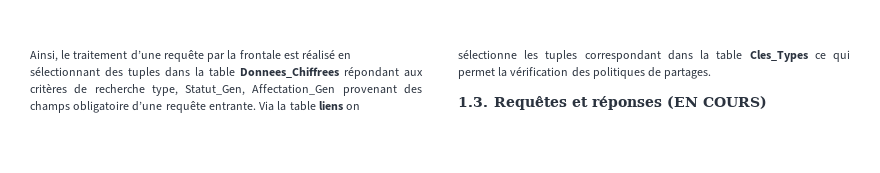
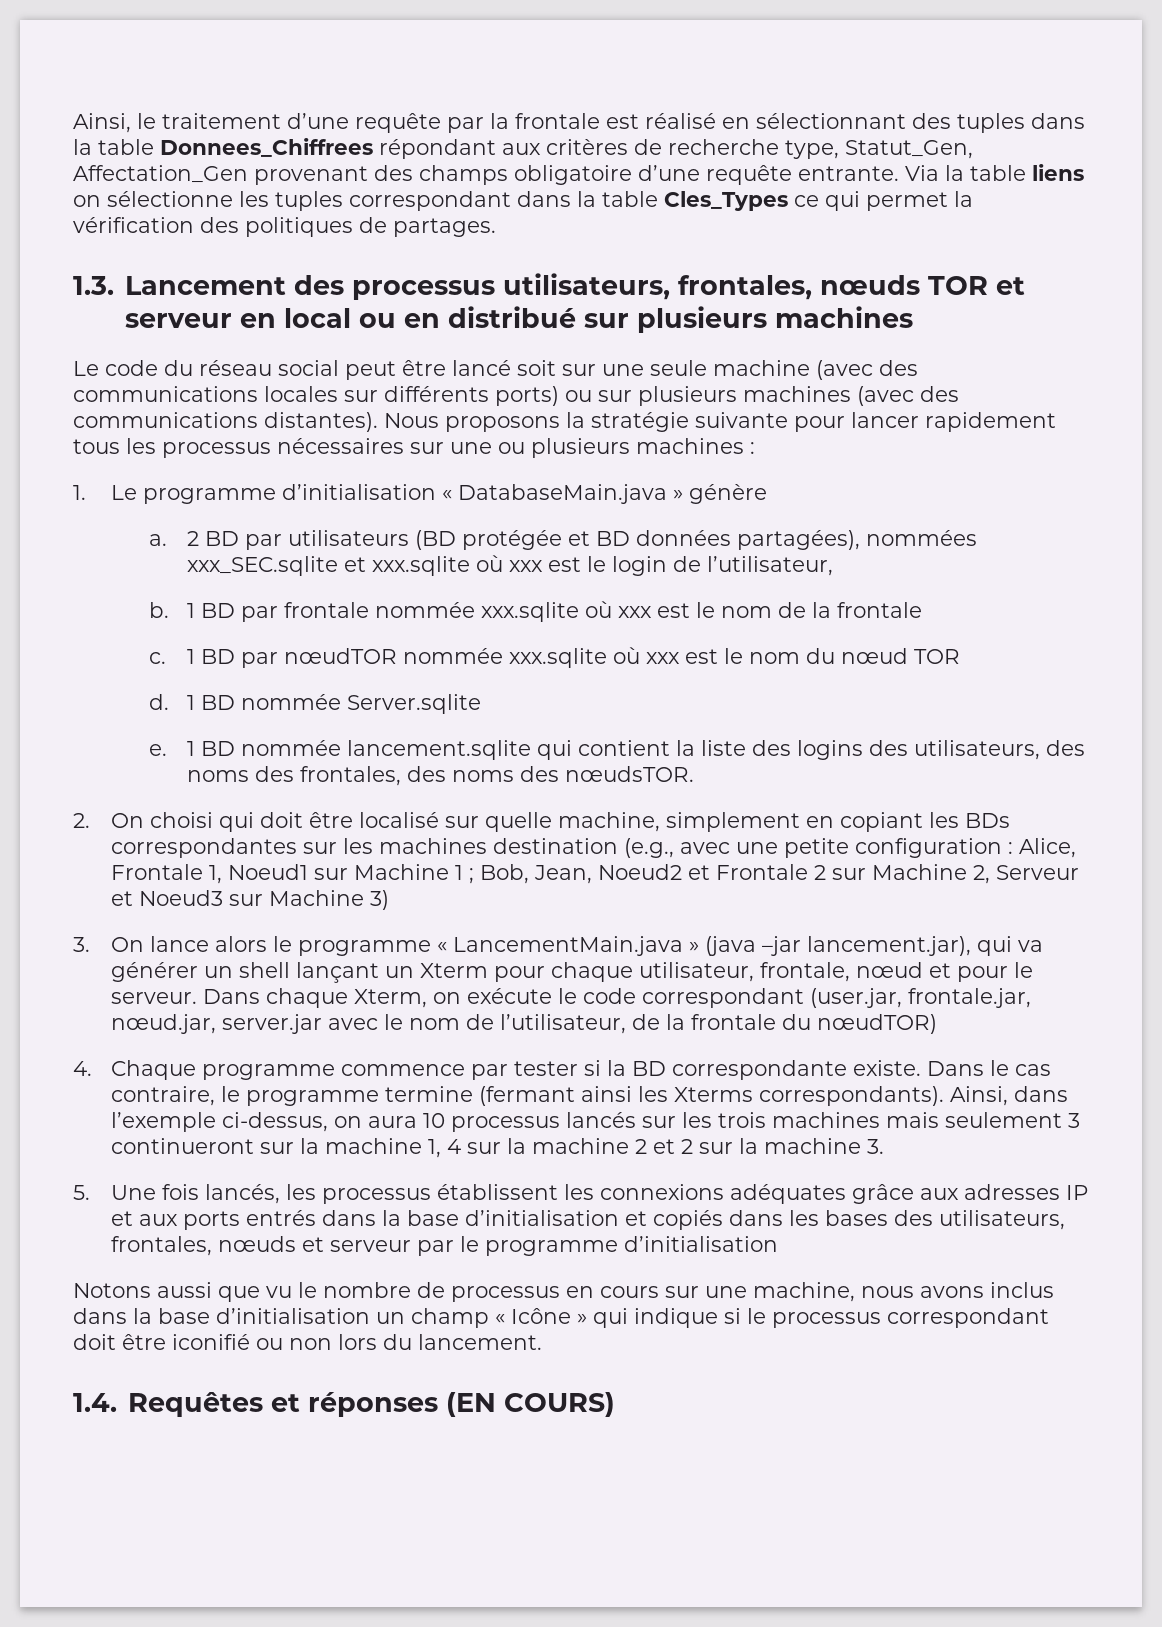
- 1.3. Requêtes et réponses (EN COURS)
+ 1.3. Lancement des processus utilisateurs, frontales, nœuds TOR et serveur en local ou en distribué sur plusieurs machines
+ Le code du réseau social peut être lancé soit sur une seule machine (avec des communications locales sur différents ports) ou sur plusieurs machines (avec des communications distantes). Nous proposons la stratégie suivante pour lancer rapidement tous les processus nécessaires sur une ou plusieurs machines :
+ 1. Le programme d’initialisation « DatabaseMain.java » génère
+ a. 2 BD par utilisateurs (BD protégée et BD données partagées), nommées xxx_SEC.sqlite et xxx.sqlite où xxx est le login de l’utilisateur,
+ b. 1 BD par frontale nommée xxx.sqlite où xxx est le nom de la frontale
+ c. 1 BD par nœudTOR nommée xxx.sqlite où xxx est le nom du nœud TOR
+ d. 1 BD nommée Server.sqlite
+ e. 1 BD nommée lancement.sqlite qui contient la liste des logins des utilisateurs, des noms des frontales, des noms des nœudsTOR.
+ 2. On choisi qui doit être localisé sur quelle machine, simplement en copiant les BDs correspondantes sur les machines destination (e.g., avec une petite configuration : Alice, Frontale 1, Noeud1 sur Machine 1 ; Bob, Jean, Noeud2 et Frontale 2 sur Machine 2, Serveur et Noeud3 sur Machine 3)
+ 3. On lance alors le programme « LancementMain.java » (java –jar lancement.jar), qui va générer un shell lançant un Xterm pour chaque utilisateur, frontale, nœud et pour le serveur. Dans chaque Xterm, on exécute le code correspondant (user.jar, frontale.jar, nœud.jar, server.jar avec le nom de l’utilisateur, de la frontale du nœudTOR)
+ 4. Chaque programme commence par tester si la BD correspondante existe. Dans le cas contraire, le programme termine (fermant ainsi les Xterms correspondants). Ainsi, dans l’exemple ci-dessus, on aura 10 processus lancés sur les trois machines mais seulement 3 continueront sur la machine 1, 4 sur la machine 2 et 2 sur la machine 3.
+ 5. Une fois lancés, les processus établissent les connexions adéquates grâce aux adresses IP et aux ports entrés dans la base d’initialisation et copiés dans les bases des utilisateurs, frontales, nœuds et serveur par le programme d’initialisation
+ Notons aussi que vu le nombre de processus en cours sur une machine, nous avons inclus dans la base d’initialisation un champ « Icône » qui indique si le processus correspondant doit être iconifié ou non lors du lancement.
+ 1.4. Requêtes et réponses (EN COURS)

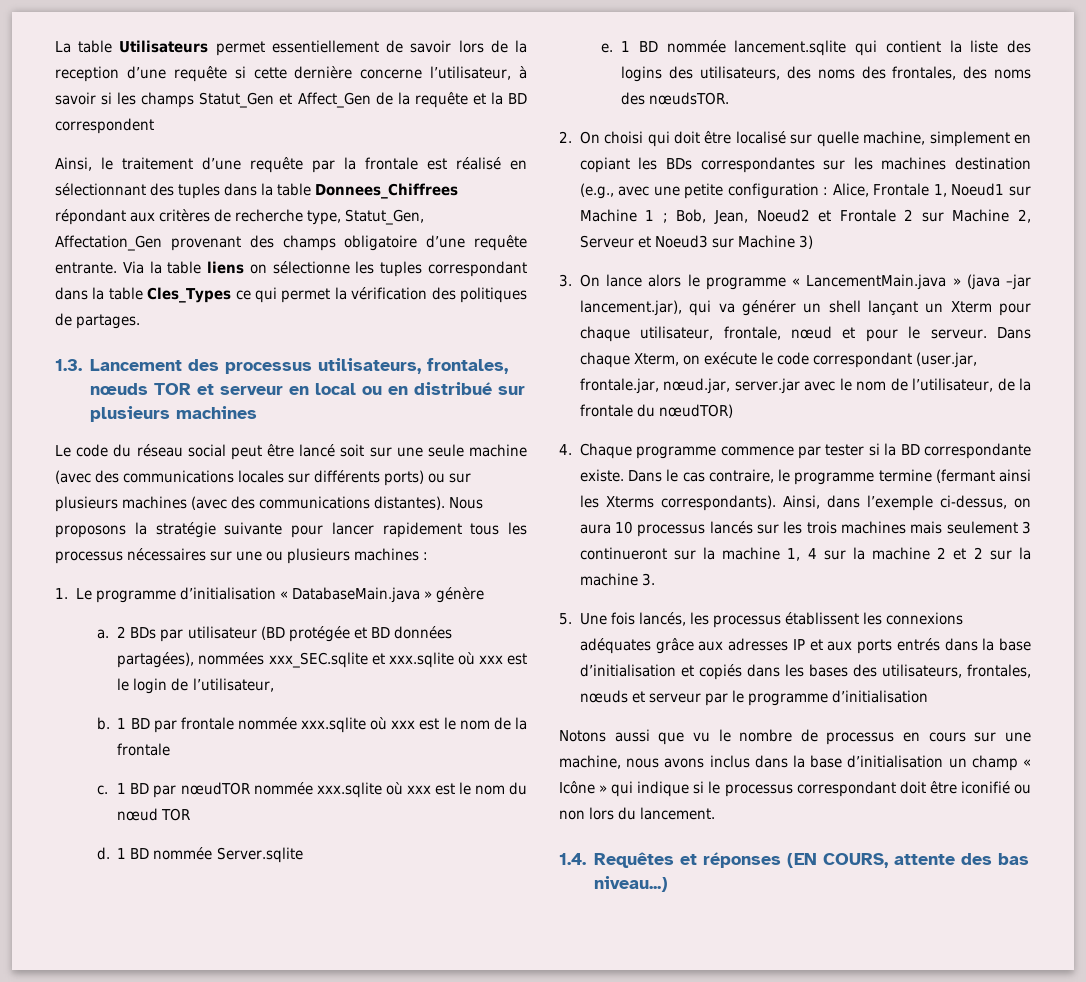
+ La table Utilisateurs permet essentiellement de savoir lors de la reception d’une requête si cette dernière concerne l’utilisateur, à savoir si les champs Statut_Gen et Affect_Gen de la requête et la BD correspondent
- 2 BD par utilisateurs (BD protégée et BD données partagées), nommées xxx_SEC.sqlite et xxx.sqlite où xxx est le login de l’utilisateur,
+ 2 BDs par utilisateur (BD protégée et BD données partagées), nommées xxx_SEC.sqlite et xxx.sqlite où xxx est le login de l’utilisateur,
- 1.4. Requêtes et réponses (EN COURS)
+ 1.4. Requêtes et réponses (EN COURS, attente des bas niveau...)

